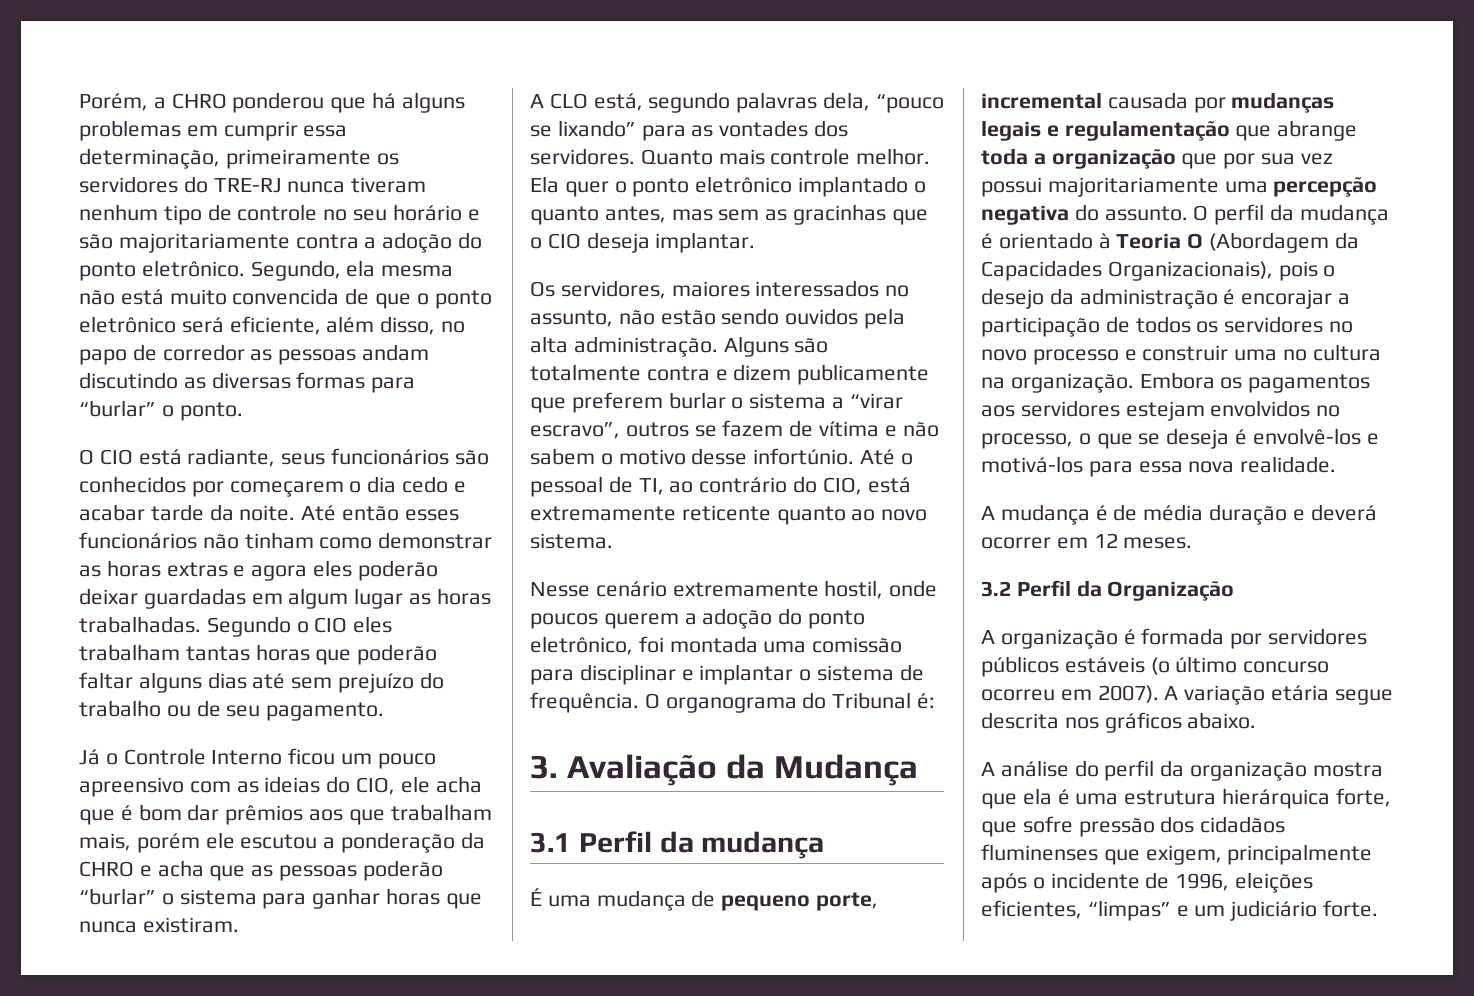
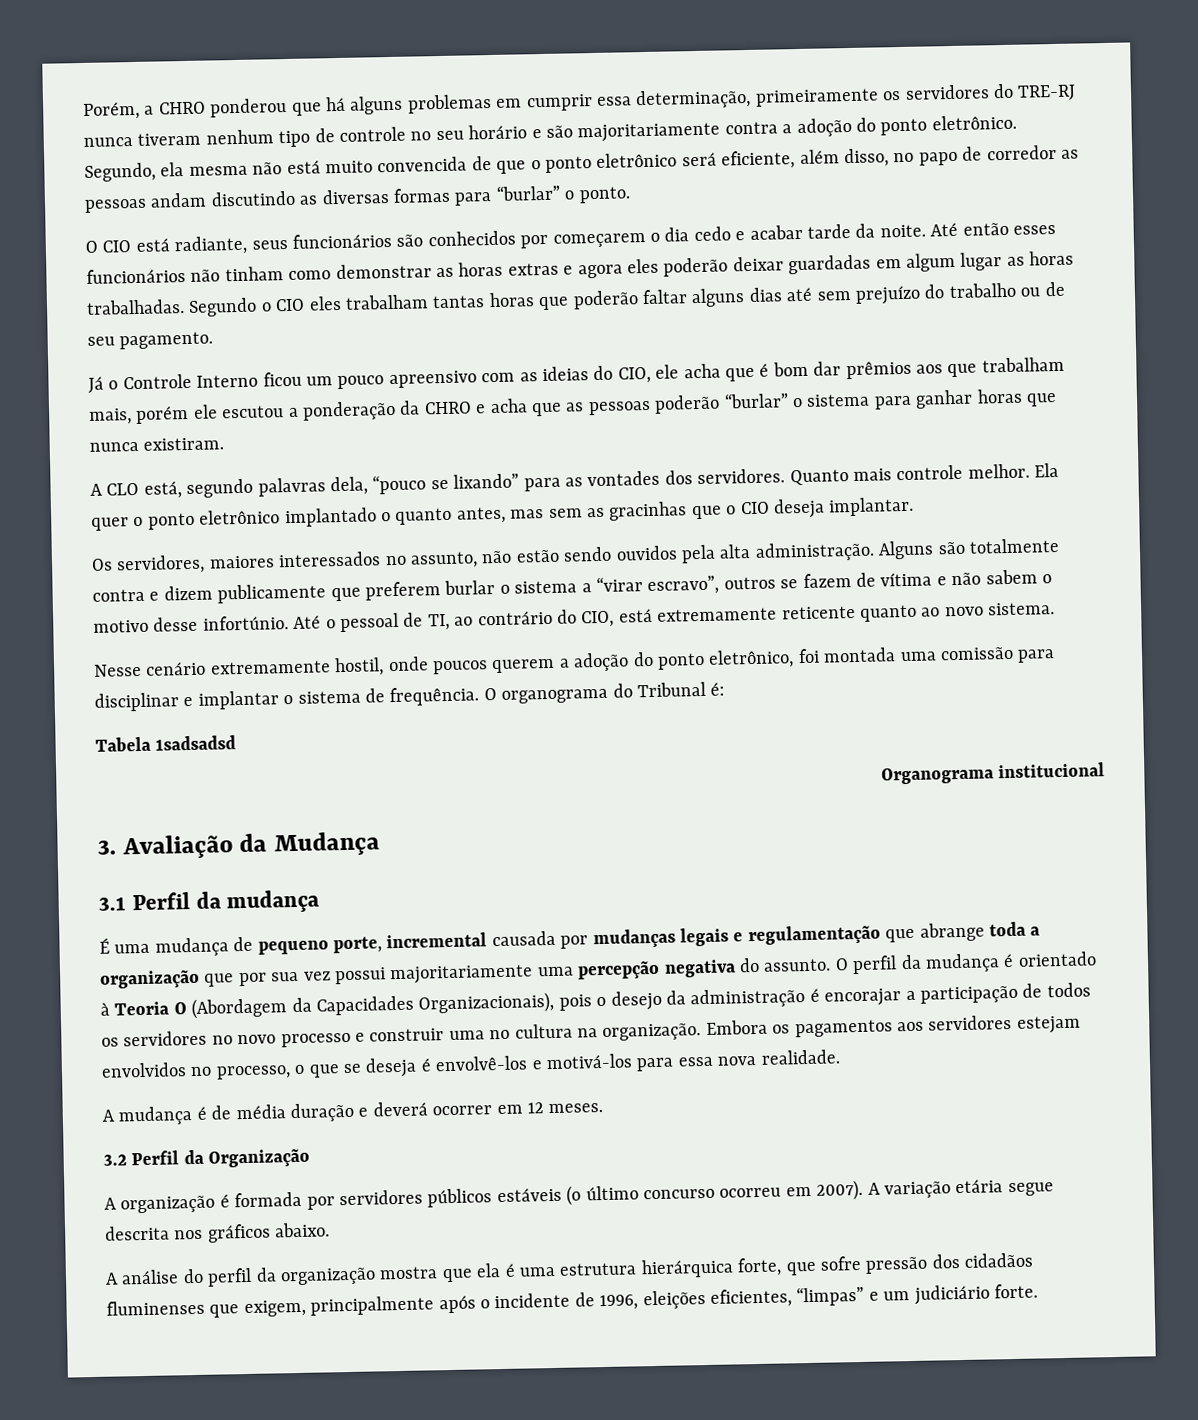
+ Tabela 1sadsadsd
+ Organograma institucional

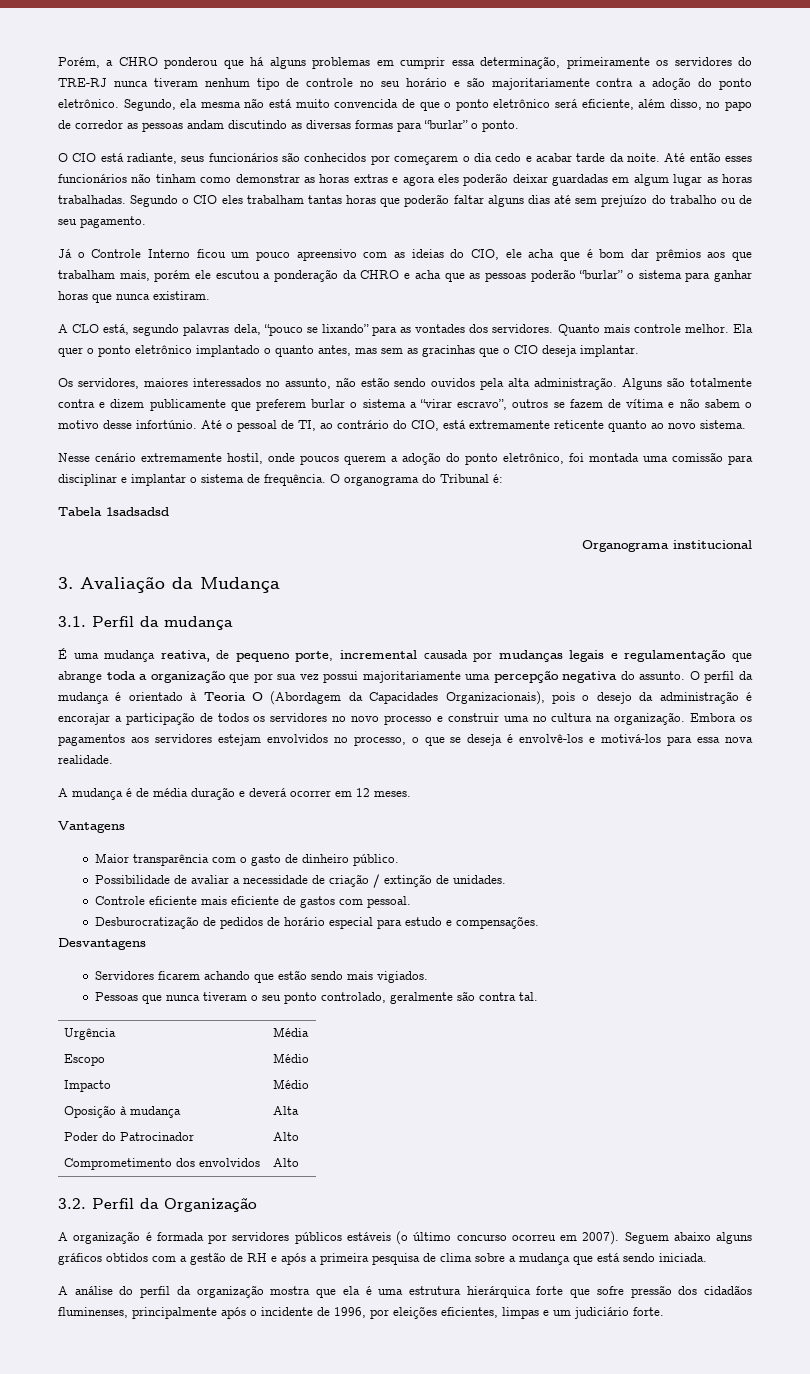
- 3.1 Perfil da mudança
+ 3.1. Perfil da mudança
- É uma mudança de pequeno porte, incremental causada por mudanças legais e regulamentação que abrange toda a organização que por sua vez possui majoritariamente uma percepção negativa do assunto.
+ É uma mudança reativa, de pequeno porte, incremental causada por mudanças legais e regulamentação que abrange toda a organização que por sua vez possui majoritariamente uma percepção negativa do assunto.
- 3.2 Perfil da Organização
+ Vantagens
+ Maior transparência com o gasto de dinheiro público.
+ Possibilidade de avaliar a necessidade de criação / extinção de unidades.
+ Controle eficiente mais eficiente de gastos com pessoal.
+ Desburocratização de pedidos de horário especial para estudo e compensações.
+ Desvantagens
+ Servidores ficarem achando que estão sendo mais vigiados.
+ Pessoas que nunca tiveram o seu ponto controlado, geralmente são contra tal.
+ Urgência | Média
+ Escopo | Médio
+ Impacto | Médio
+ Oposição à mudança | Alta
+ Poder do Patrocinador | Alto
+ Comprometimento dos envolvidos | Alto
+ 3.2. Perfil da Organização
- A variação etária segue descrita nos gráficos abaixo.
+ Seguem abaixo alguns gráficos obtidos com a gestão de RH e após a primeira pesquisa de clima sobre a mudança que está sendo iniciada.
- A análise do perfil da organização mostra que ela é uma estrutura hierárquica forte, que sofre pressão dos cidadãos fluminenses que exigem, principalmente após o incidente de 1996, eleições eficientes, “limpas” e um judiciário forte.
+ A análise do perfil da organização mostra que ela é uma estrutura hierárquica forte que sofre pressão dos cidadãos fluminenses, principalmente após o incidente de 1996, por eleições eficientes, limpas e um judiciário forte.

